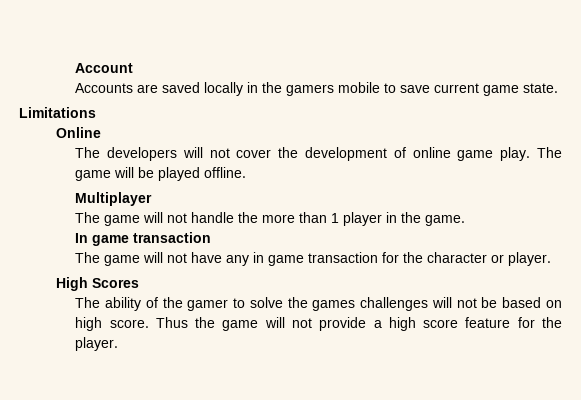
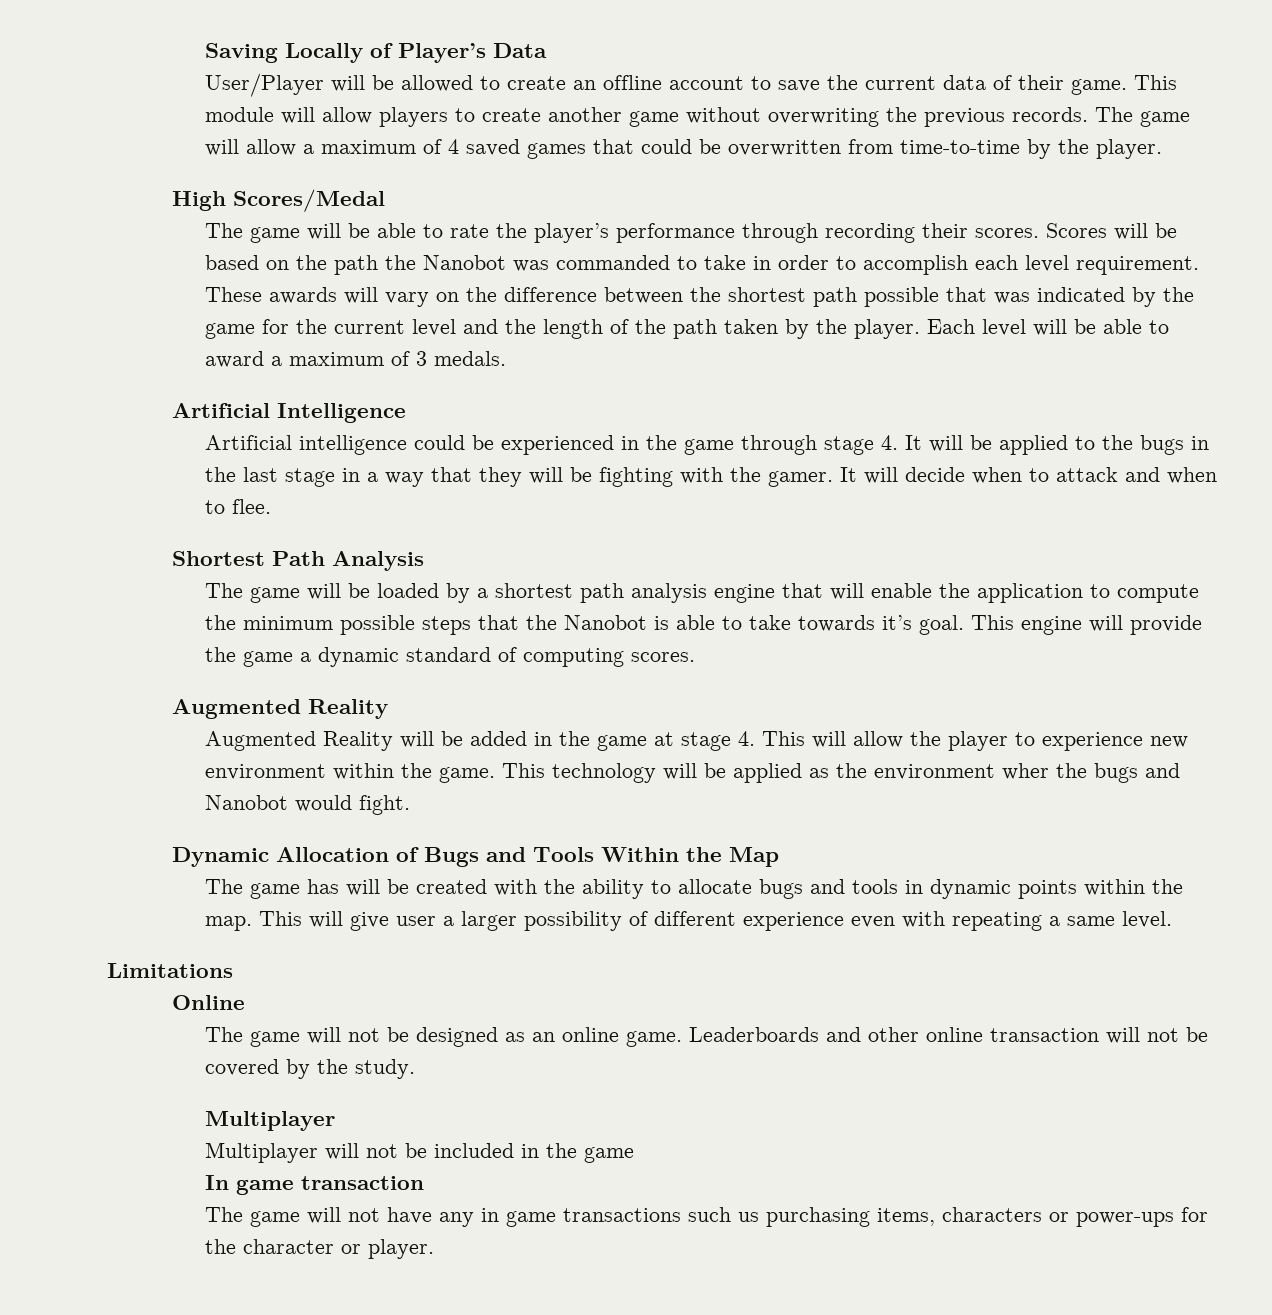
- Account
- Accounts are saved locally in the gamers mobile to save current game state.
+ Saving Locally of Player’s Data
+ User/Player will be allowed to create an offline account to save the current data of their game. This module will allow players to create another game without overwriting the previous records. The game will allow a maximum of 4 saved games that could be overwritten from time-to-time by the player.
+ High Scores/Medal
+ The game will be able to rate the player’s performance through recording their scores. Scores will be based on the path the Nanobot was commanded to take in order to accomplish each level requirement. These awards will vary on the difference between the shortest path possible that was indicated by the game for the current level and the length of the path taken by the player. Each level will be able to award a maximum of 3 medals.
+ Artificial Intelligence
+ Artificial intelligence could be experienced in the game through stage 4. It will be applied to the bugs in the last stage in a way that they will be fighting with the gamer. It will decide when to attack and when to flee.
+ Shortest Path Analysis
+ The game will be loaded by a shortest path analysis engine that will enable the application to compute the minimum possible steps that the Nanobot is able to take towards it’s goal. This engine will provide the game a dynamic standard of computing scores.
+ Augmented Reality
+ Augmented Reality will be added in the game at stage 4. This will allow the player to experience new environment within the game. This technology will be applied as the environment wher the bugs and Nanobot would fight.
+ Dynamic Allocation of Bugs and Tools Within the Map
+ The game has will be created with the ability to allocate bugs and tools in dynamic points within the map. This will give user a larger possibility of different experience even with repeating a same level.
- The developers will not cover the development of online game play. The game will be played offline.
+ The game will not be designed as an online game. Leaderboards and other online transaction will not be covered by the study.
  Multiplayer
- The game will not handle the more than 1 player in the game.
+ Multiplayer will not be included in the game
- The game will not have any in game transaction for the character or player.
+ The game will not have any in game transactions such us purchasing items, characters or power-ups for the character or player.
- High Scores
- The ability of the gamer to solve the games challenges will not be based on high score. Thus the game will not provide a high score feature for the player.

